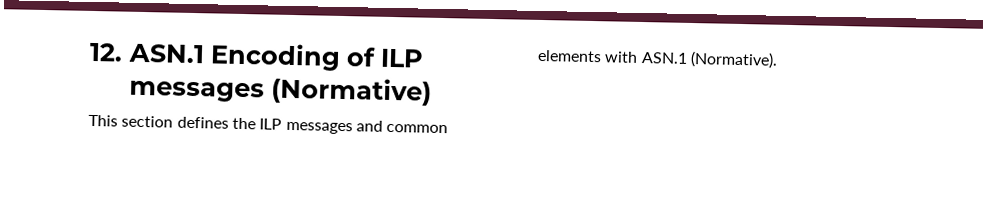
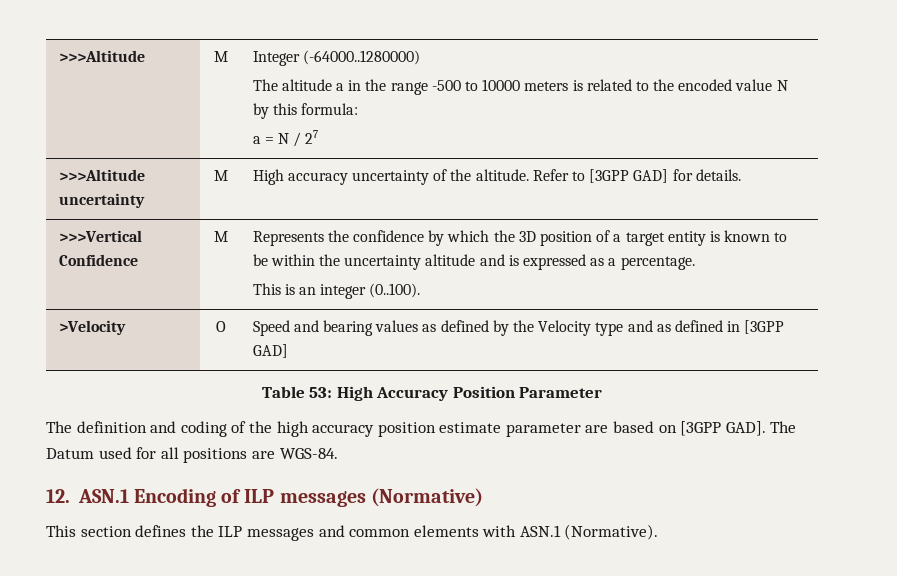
+ >>>Altitude | M | Integer (-64000..1280000)
+ The altitude a in the range -500 to 10000 meters is related to the encoded value N by this formula:
+ a = N / 27
+ >>>Altitude uncertainty | M | High accuracy uncertainty of the altitude. Refer to [3GPP GAD] for details.
+ >>>Vertical Confidence | M | Represents the confidence by which the 3D position of a target entity is known to be within the uncertainty altitude and is expressed as a percentage.
+ This is an integer (0..100).
+ >Velocity | O | Speed and bearing values as defined by the Velocity type and as defined in [3GPP GAD]
+ Table 53: High Accuracy Position Parameter
+ The definition and coding of the high accuracy position estimate parameter are based on [3GPP GAD]. The Datum used for all positions are WGS-84.

